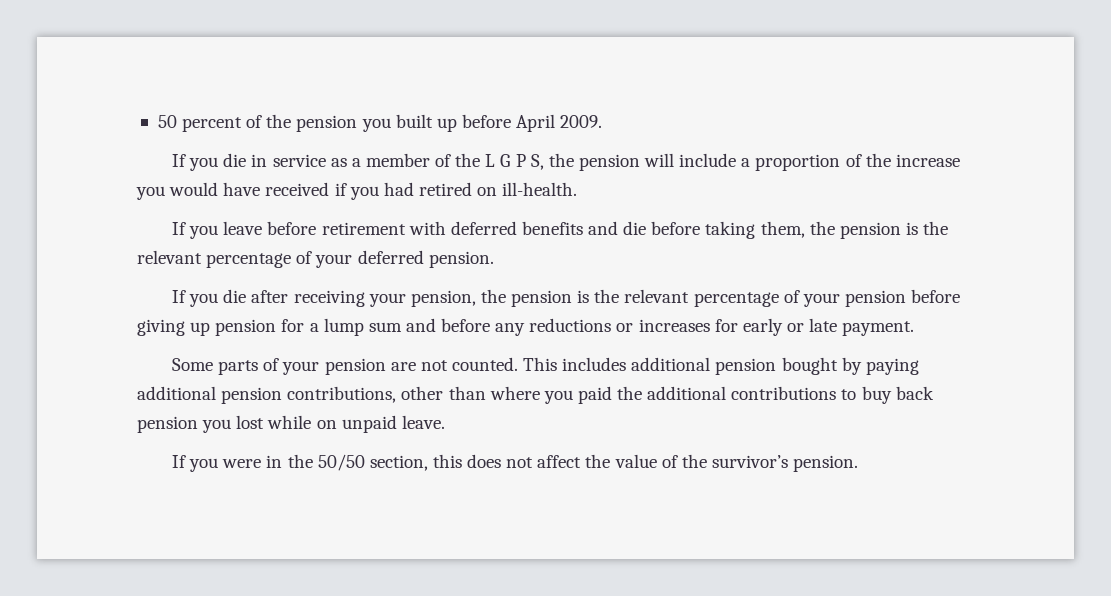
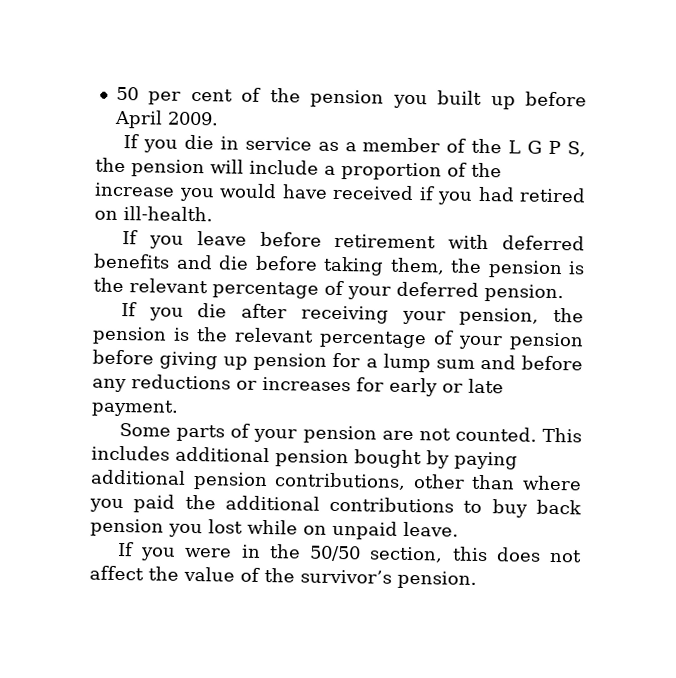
- 50 percent of the pension you built up before April 2009.
+ 50 per cent of the pension you built up before April 2009.

